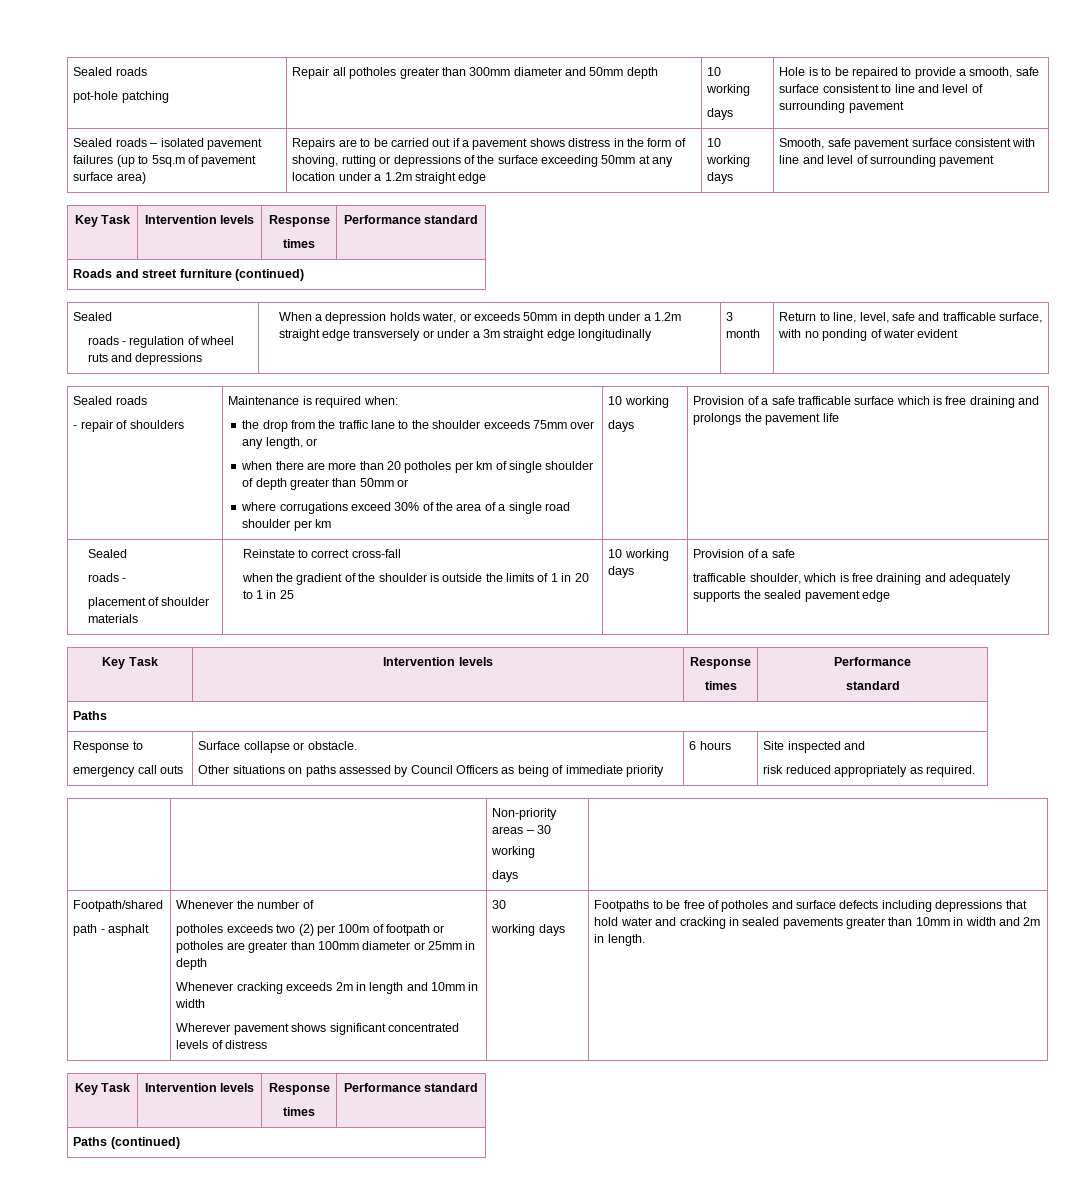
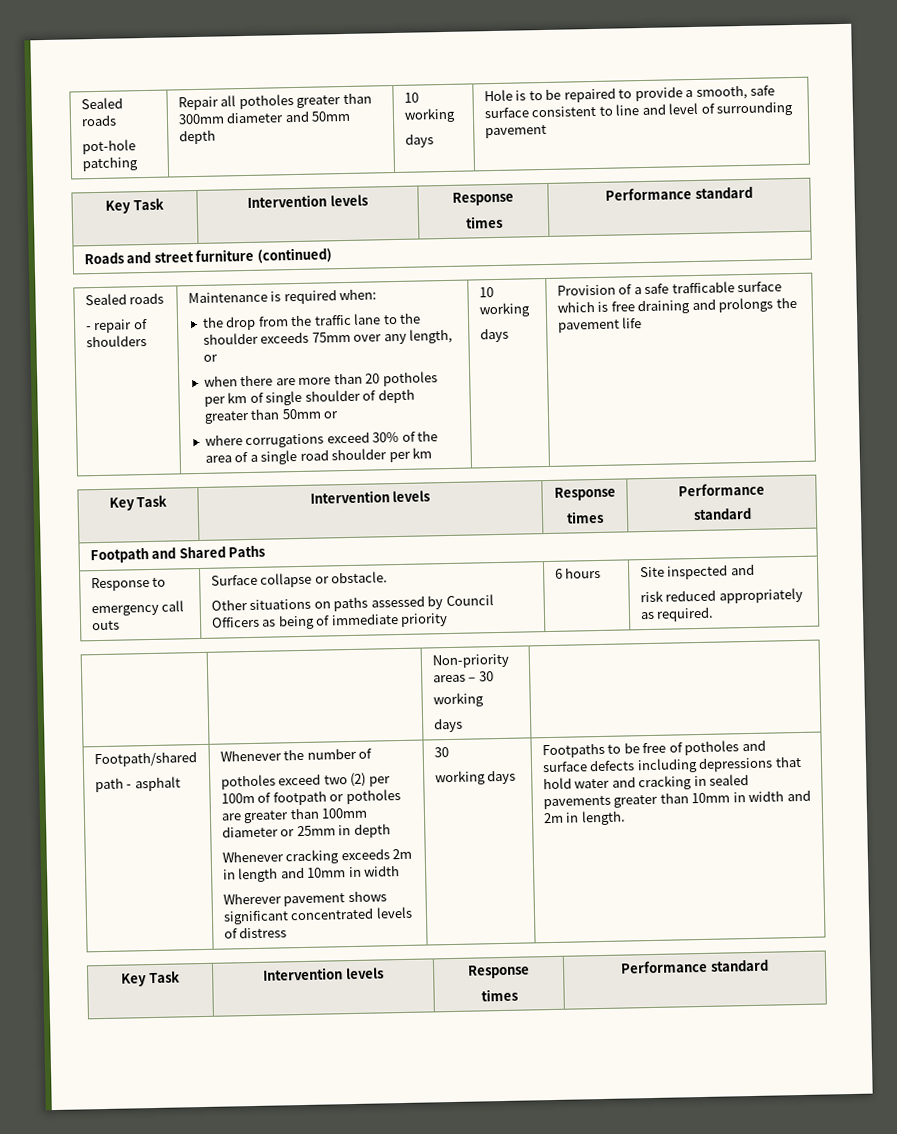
- Sealed roads – isolated pavement failures (up to 5sq.m of pavement surface area) | Repairs are to be carried out if a pavement shows distress in the form of shoving, rutting or depressions of the surface exceeding 50mm at any location under a 1.2m straight edge | 10 working days | Smooth, safe pavement surface consistent with line and level of surrounding pavement
  Roads and street furniture (continued)
- Sealed
- roads - regulation of wheel ruts and depressions | When a depression holds water, or exceeds 50mm in depth under a 1.2m straight edge transversely or under a 3m straight edge longitudinally | 3 month | Return to line, level, safe and trafficable surface, with no ponding of water evident
  Provision of a safe trafficable surface which is free draining and prolongs the pavement life
- Sealed
- roads -
- placement of shoulder materials | Reinstate to correct cross-fall
- when the gradient of the shoulder is outside the limits of 1 in 20 to 1 in 25 | 10 working days | Provision of a safe
- trafficable shoulder, which is free draining and adequately supports the sealed pavement edge
  Key Task | Intervention levels | Response
  times | Performance
  standard
- Paths
+ Footpath and Shared Paths
- potholes exceeds two (2) per 100m of footpath or potholes are greater than 100mm diameter or 25mm in depth
+ potholes exceed two (2) per 100m of footpath or potholes are greater than 100mm diameter or 25mm in depth
- Paths (continued)

